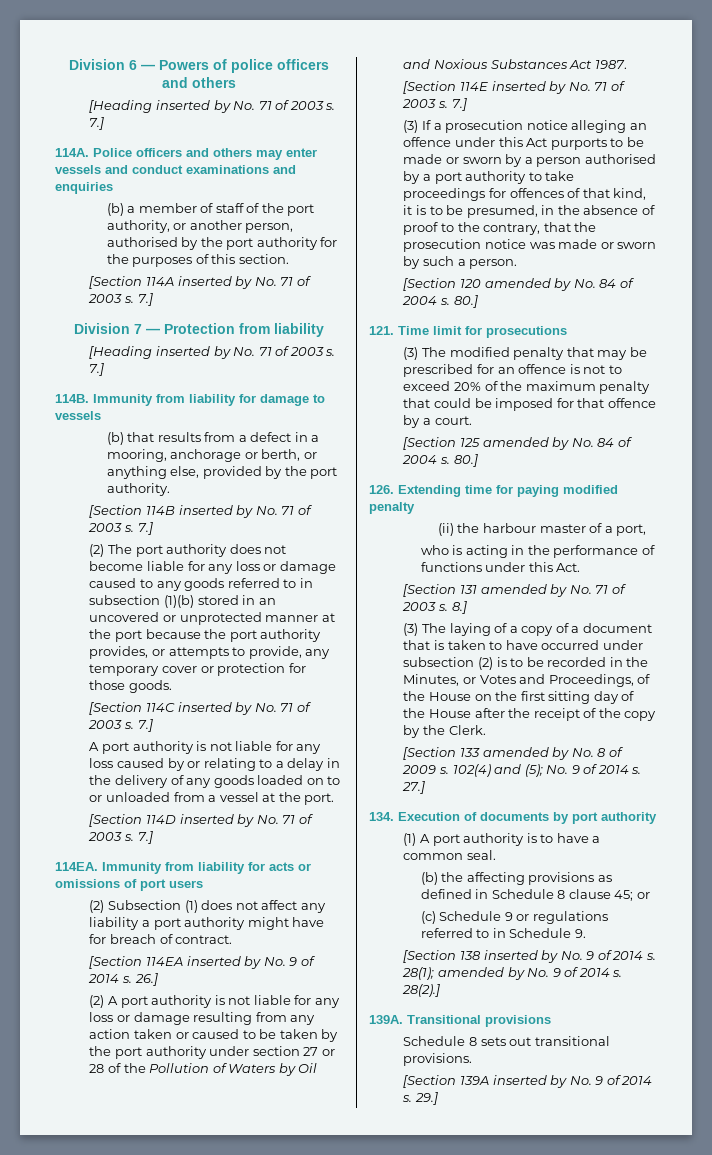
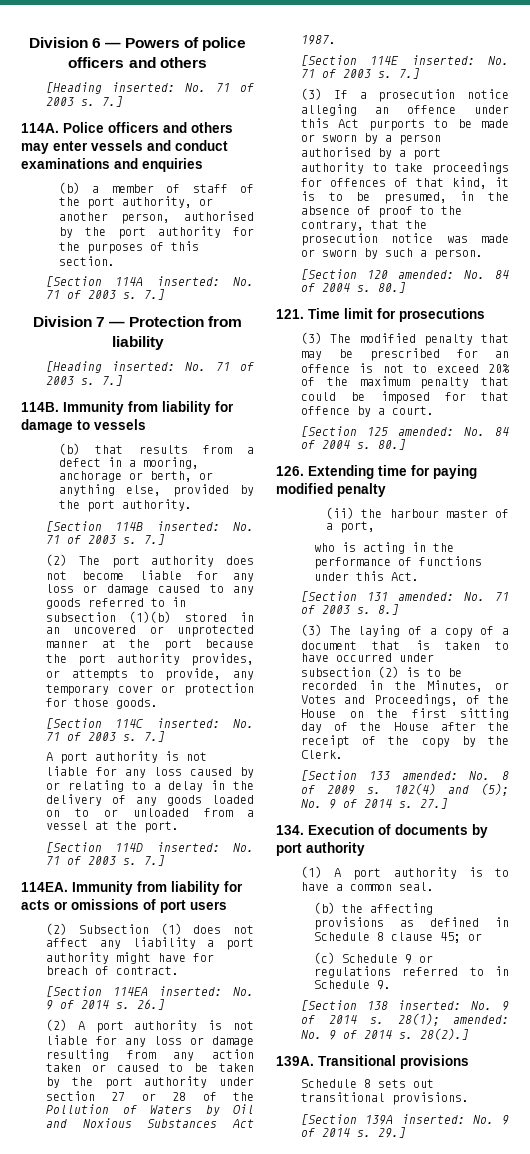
  Division 6 — Powers of police officers and others
- [Heading inserted by No. 71 of 2003 s.
+ [Heading inserted: No. 71 of 2003 s.
- [Section 114A inserted by No. 71 of 2003 s.
+ [Section 114A inserted: No. 71 of 2003 s.
  Division 7 — Protection from liability
- [Heading inserted by No. 71 of 2003 s.
+ [Heading inserted: No. 71 of 2003 s.
- [Section 114B inserted by No. 71 of 2003 s.
+ [Section 114B inserted: No. 71 of 2003 s.
- [Section 114C inserted by No. 71 of 2003 s.
+ [Section 114C inserted: No. 71 of 2003 s.
- [Section 114D inserted by No. 71 of 2003 s.
+ [Section 114D inserted: No. 71 of 2003 s.
- [Section 114EA inserted by No. 9 of 2014 s.
+ [Section 114EA inserted: No. 9 of 2014 s.
- [Section 114E inserted by No. 71 of 2003 s.
+ [Section 114E inserted: No. 71 of 2003 s.
- [Section 120 amended by No. 84 of 2004 s.
+ [Section 120 amended: No. 84 of 2004 s.
- [Section 125 amended by No. 84 of 2004 s.
+ [Section 125 amended: No. 84 of 2004 s.
- [Section 131 amended by No. 71 of 2003 s.
+ [Section 131 amended: No. 71 of 2003 s.
- [Section 133 amended by No. 8 of 2009 s.
+ [Section 133 amended: No. 8 of 2009 s.
- [Section 138 inserted by No. 9 of 2014 s.
+ [Section 138 inserted: No. 9 of 2014 s.
- 28(1); amended by No. 9 of 2014 s.
+ 28(1); amended: No. 9 of 2014 s.
- [Section 139A inserted by No. 9 of 2014 s.
+ [Section 139A inserted: No. 9 of 2014 s.

